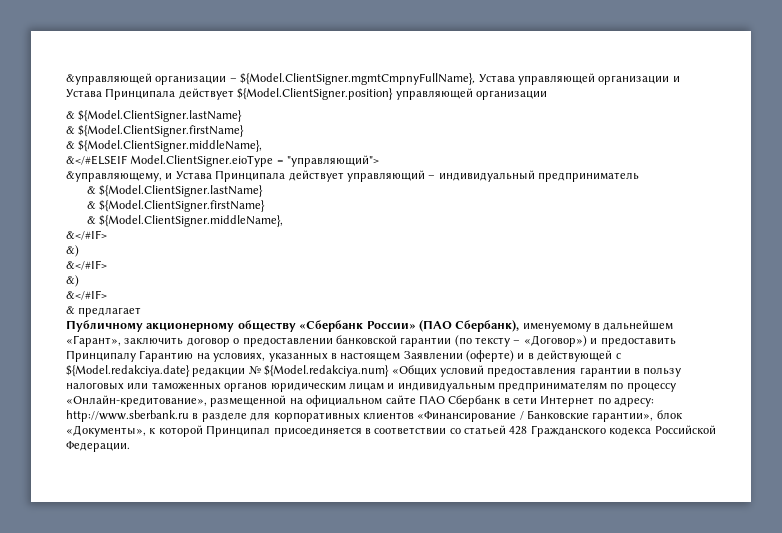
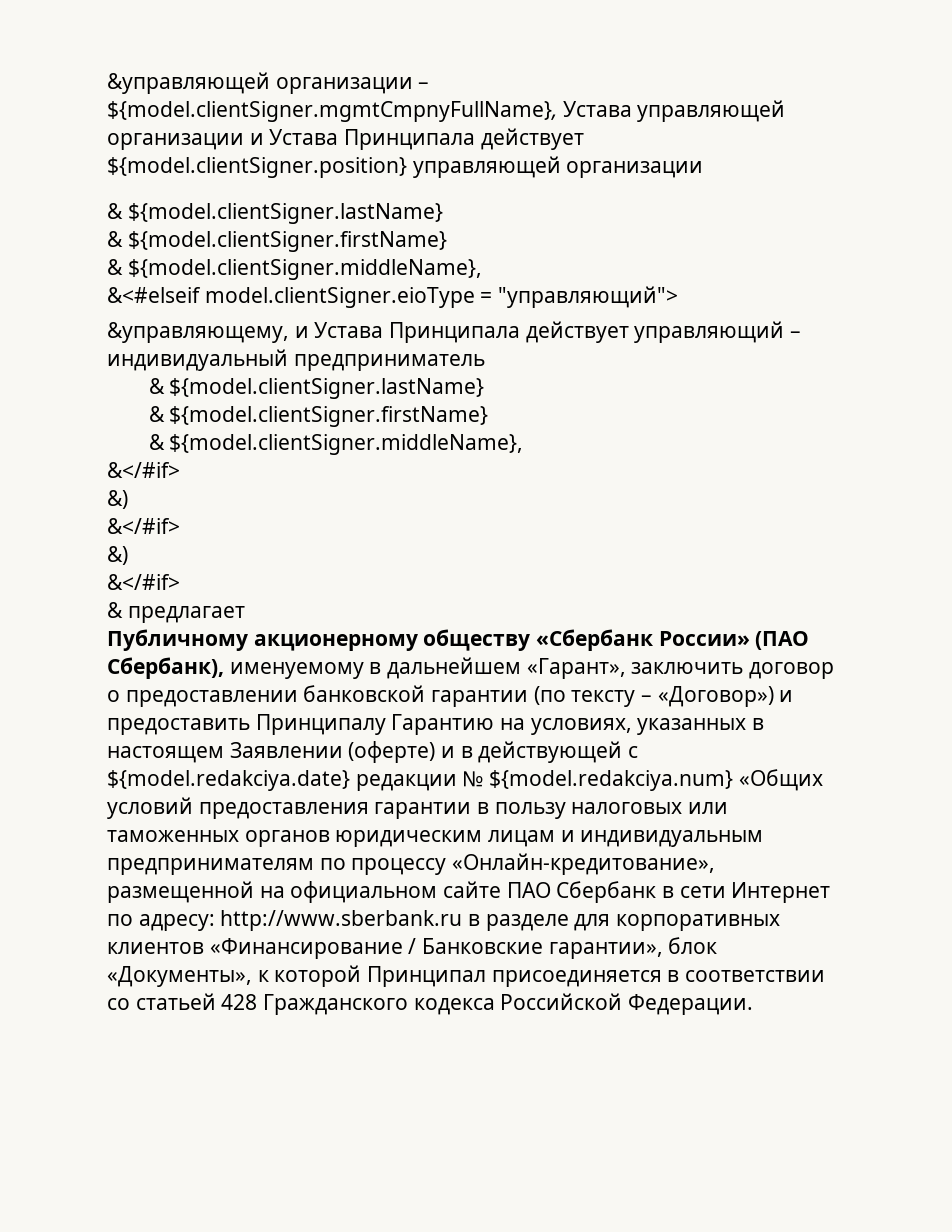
- &управляющей организации – ${Model.ClientSigner.mgmtCmpnyFullName}, Устава управляющей организации и Устава Принципала действует ${Model.ClientSigner.position} управляющей организации
- & ${Model.ClientSigner.lastName}
- & ${Model.ClientSigner.firstName}
- & ${Model.ClientSigner.middleName},
- &</#ELSEIF Model.ClientSigner.eioType = "управляющий">
+ &управляющей организации – ${model.clientSigner.mgmtCmpnyFullName}, Устава управляющей организации и Устава Принципала действует ${model.clientSigner.position} управляющей организации
+ & ${model.clientSigner.lastName}
+ & ${model.clientSigner.firstName}
+ & ${model.clientSigner.middleName},
+ &<#elseif model.clientSigner.eioType = "управляющий">
  &управляющему, и Устава Принципала действует управляющий – индивидуальный предприниматель
- & ${Model.ClientSigner.lastName}
- & ${Model.ClientSigner.firstName}
- & ${Model.ClientSigner.middleName},
- &</#IF>
+ & ${model.clientSigner.lastName}
+ & ${model.clientSigner.firstName}
+ & ${model.clientSigner.middleName},
+ &</#if>
  &)
- &</#IF>
+ &</#if>
  &)
- &</#IF>
+ &</#if>
- Публичному акционерному обществу «Сбербанк России» (ПАО Сбербанк), именуемому в дальнейшем «Гарант», заключить договор о предоставлении банковской гарантии (по тексту – «Договор») и предоставить Принципалу Гарантию на условиях, указанных в настоящем Заявлении (оферте) и в действующей с ${Model.redakciya.date} редакции № ${Model.redakciya.num} «Общих условий предоставления гарантии в пользу налоговых или таможенных органов юридическим лицам и индивидуальным предпринимателям по процессу «Онлайн-кредитование», размещенной на официальном сайте ПАО Сбербанк в сети Интернет по адресу:
+ Публичному акционерному обществу «Сбербанк России» (ПАО Сбербанк), именуемому в дальнейшем «Гарант», заключить договор о предоставлении банковской гарантии (по тексту – «Договор») и предоставить Принципалу Гарантию на условиях, указанных в настоящем Заявлении (оферте) и в действующей с ${model.redakciya.date} редакции № ${model.redakciya.num} «Общих условий предоставления гарантии в пользу налоговых или таможенных органов юридическим лицам и индивидуальным предпринимателям по процессу «Онлайн-кредитование», размещенной на официальном сайте ПАО Сбербанк в сети Интернет по адресу:

